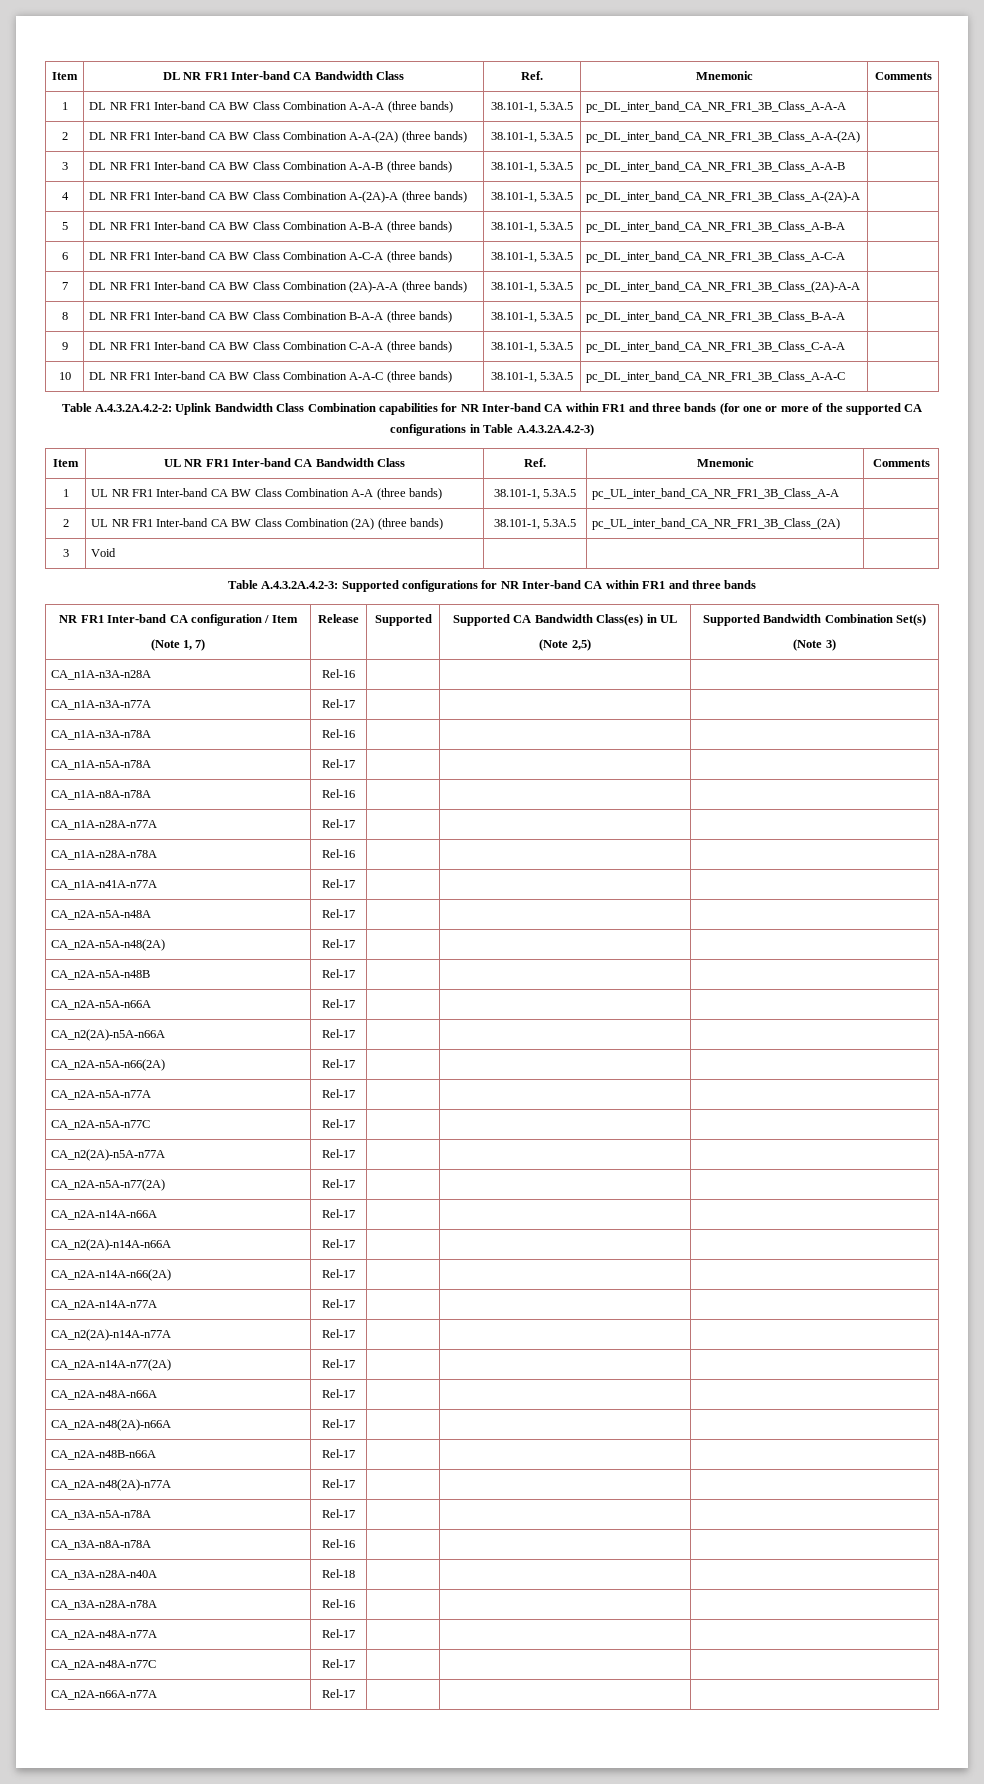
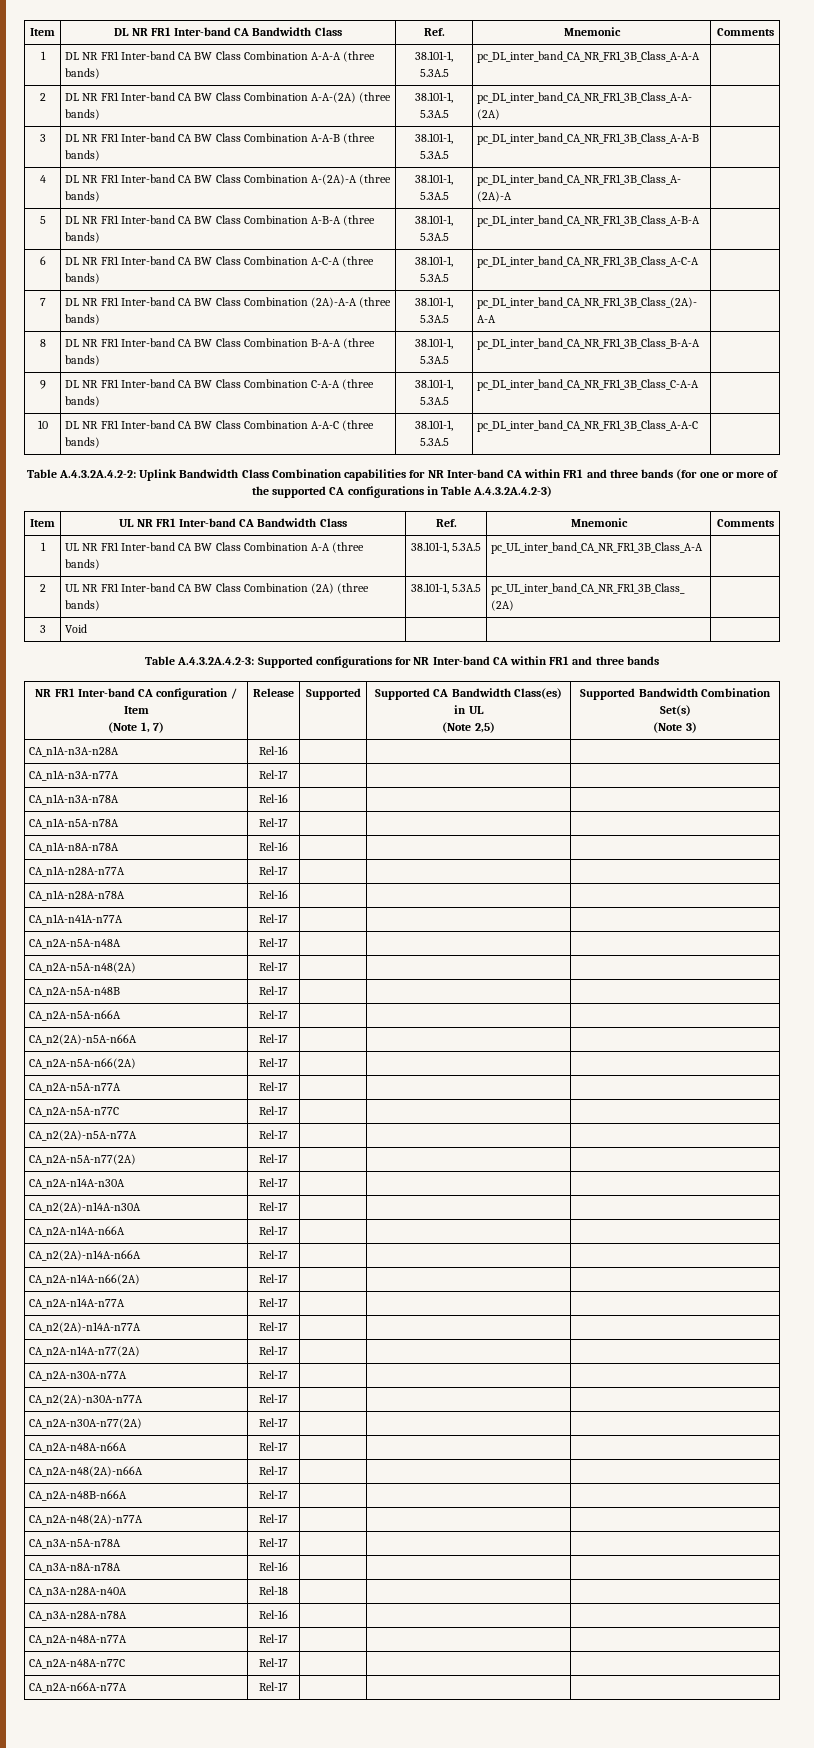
+ CA_n2A-n14A-n30A | Rel-17 | | |
+ CA_n2(2A)-n14A-n30A | Rel-17 | | |
+ CA_n2A-n30A-n77A | Rel-17 | | |
+ CA_n2(2A)-n30A-n77A | Rel-17 | | |
+ CA_n2A-n30A-n77(2A) | Rel-17 | | |

